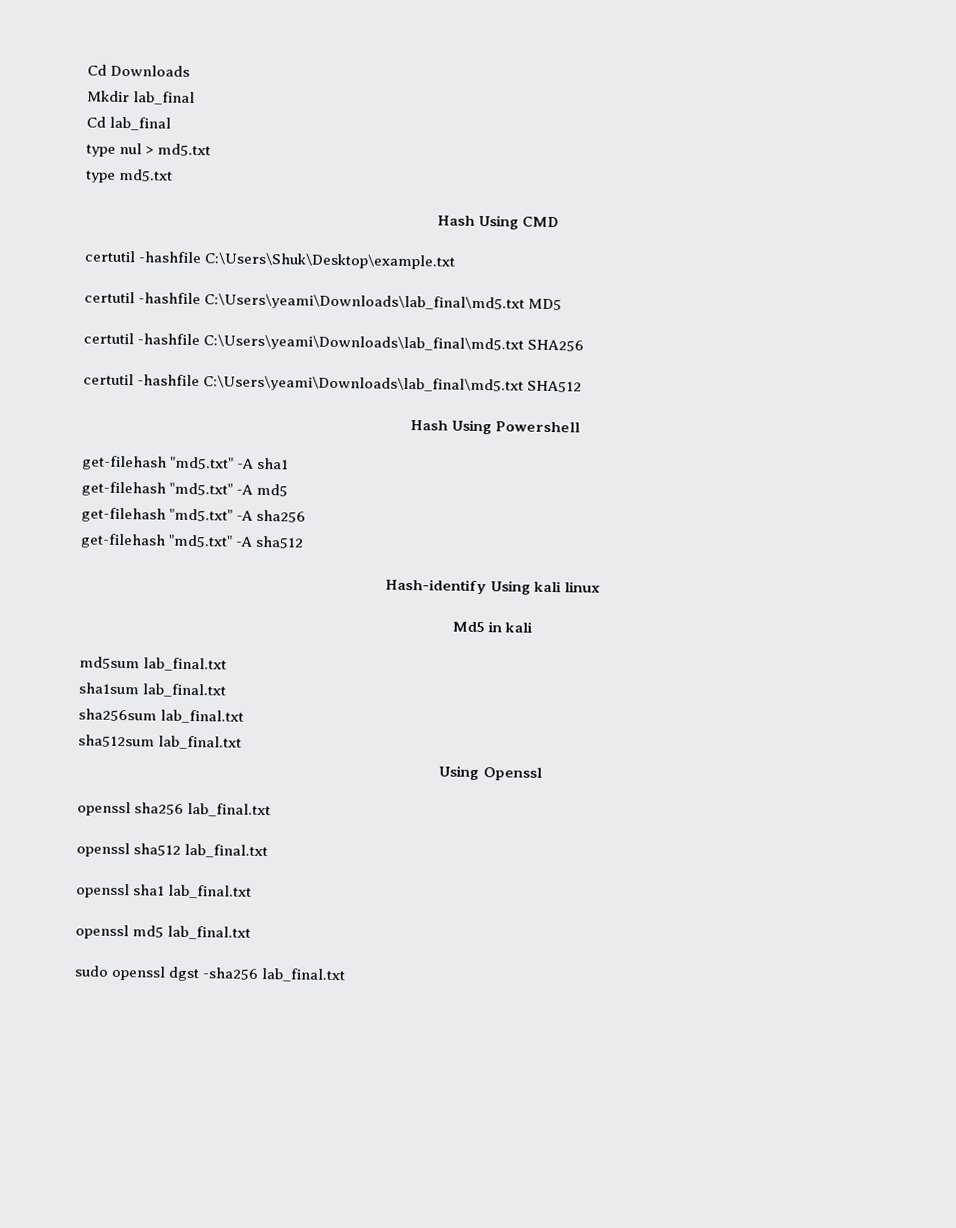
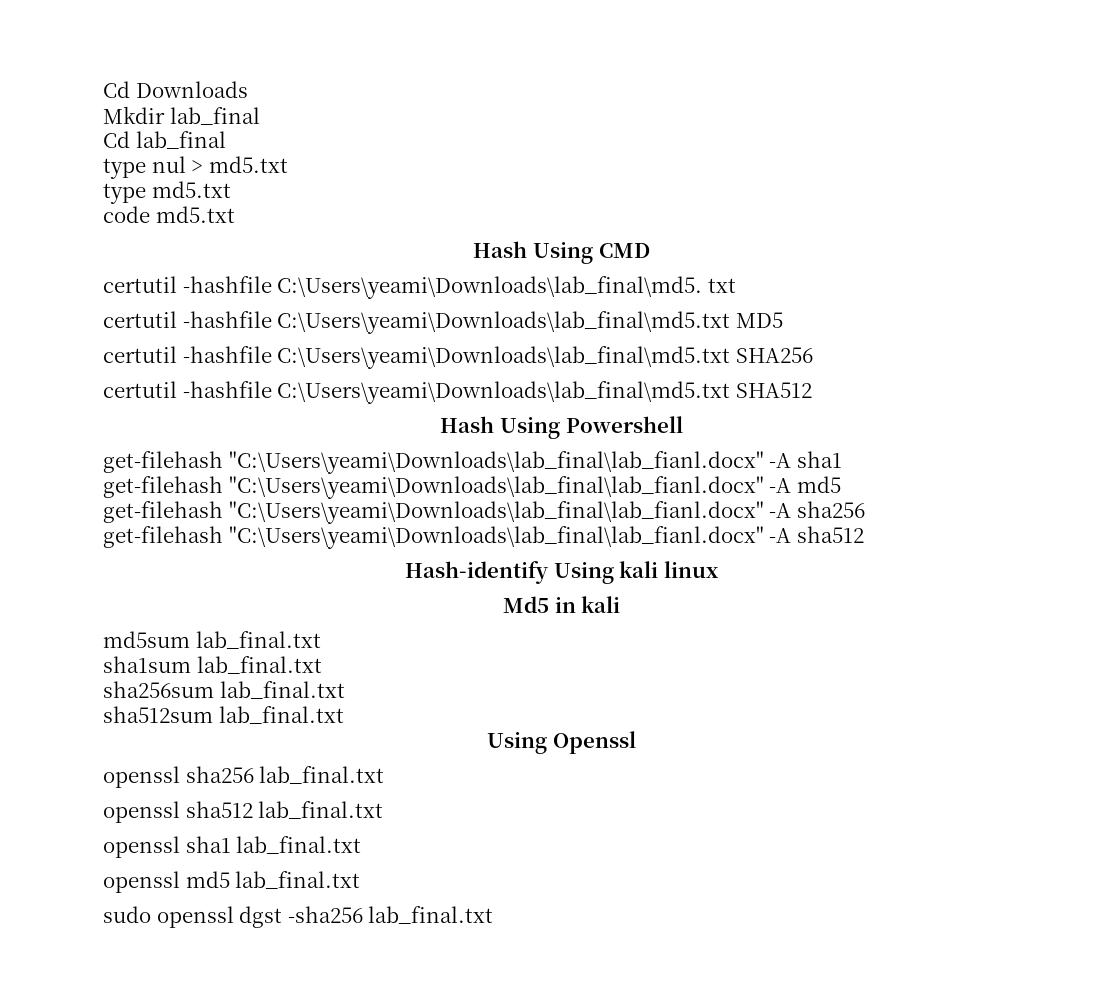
+ code md5.txt
- certutil -hashfile C:\Users\Shuk\Desktop\example.txt
+ certutil -hashfile C:\Users\yeami\Downloads\lab_final\md5. txt
- get-filehash "md5.txt" -A sha1
+ get-filehash "C:\Users\yeami\Downloads\lab_final\lab_fianl.docx" -A sha1
- get-filehash "md5.txt" -A md5
+ get-filehash "C:\Users\yeami\Downloads\lab_final\lab_fianl.docx" -A md5
- get-filehash "md5.txt" -A sha256
+ get-filehash "C:\Users\yeami\Downloads\lab_final\lab_fianl.docx" -A sha256
- get-filehash "md5.txt" -A sha512
+ get-filehash "C:\Users\yeami\Downloads\lab_final\lab_fianl.docx" -A sha512

